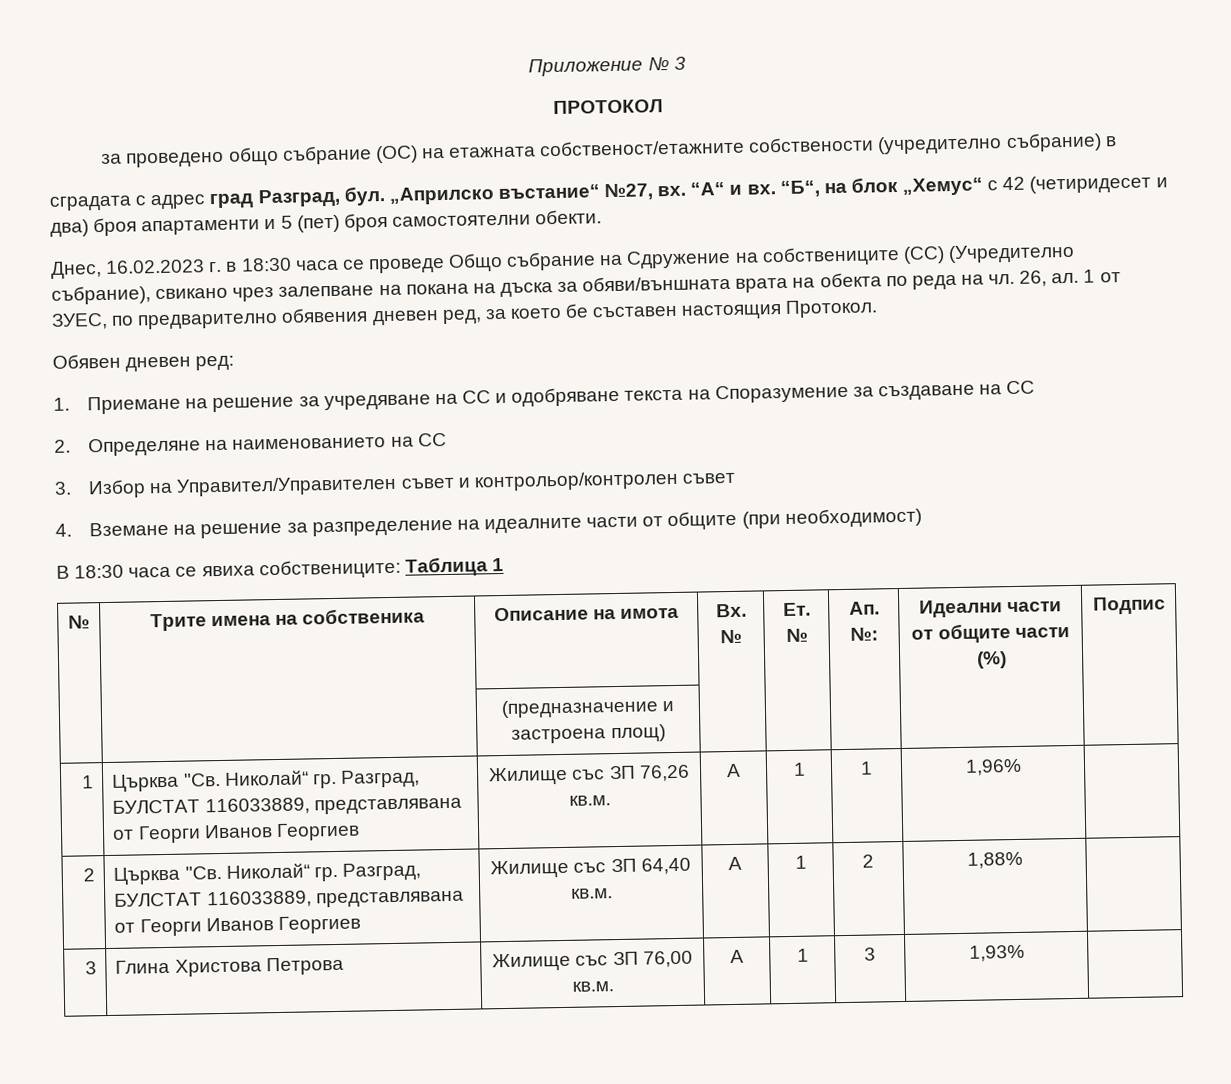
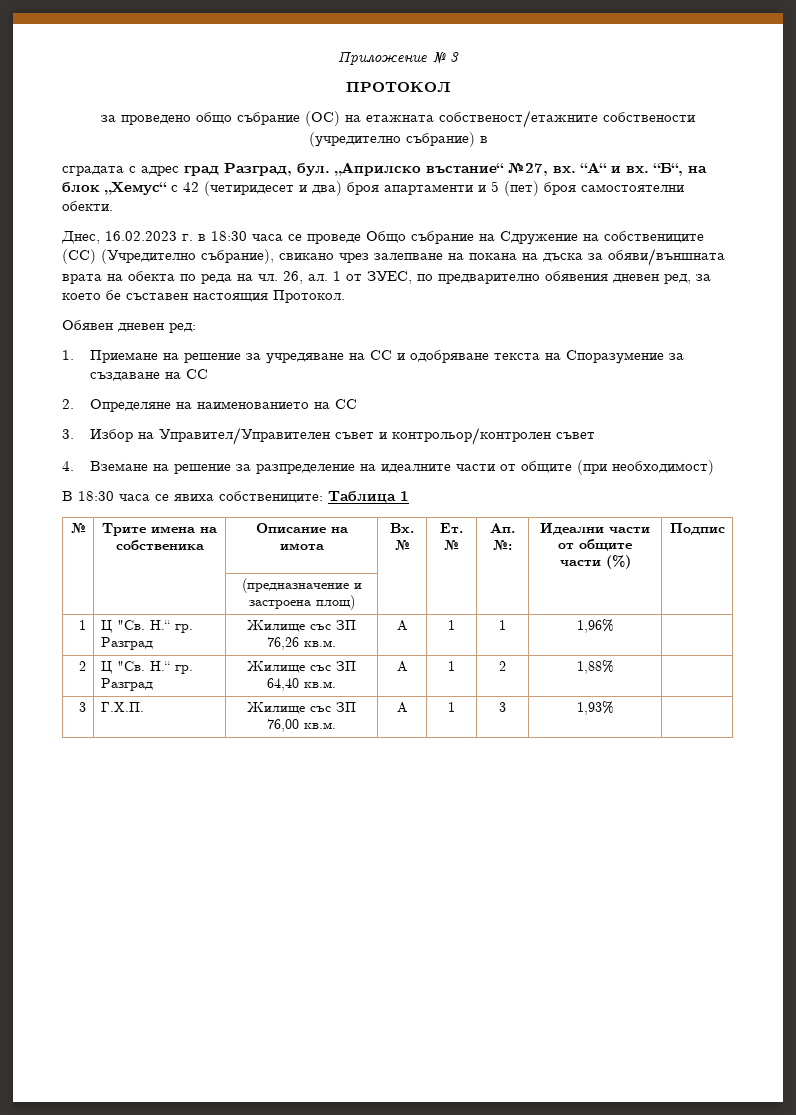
- 1 | Църква "Св. Николай“ гр. Разград, БУЛСТАТ 116033889, представлявана от Георги Иванов Георгиев | Жилище със ЗП 76,26 кв.м. | А | 1 | 1 | 1,96% |
+ 1 | Ц "Св. Н.“ гр. Разград | Жилище със ЗП 76,26 кв.м. | А | 1 | 1 | 1,96% |
- 2 | Църква "Св. Николай“ гр. Разград, БУЛСТАТ 116033889, представлявана от Георги Иванов Георгиев | Жилище със ЗП 64,40 кв.м. | А | 1 | 2 | 1,88% |
+ 2 | Ц "Св. Н.“ гр. Разград | Жилище със ЗП 64,40 кв.м. | А | 1 | 2 | 1,88% |
- 3 | Глина Христова Петрова | Жилище със ЗП 76,00 кв.м. | А | 1 | 3 | 1,93% |
+ 3 | Г.Х.П. | Жилище със ЗП 76,00 кв.м. | А | 1 | 3 | 1,93% |

